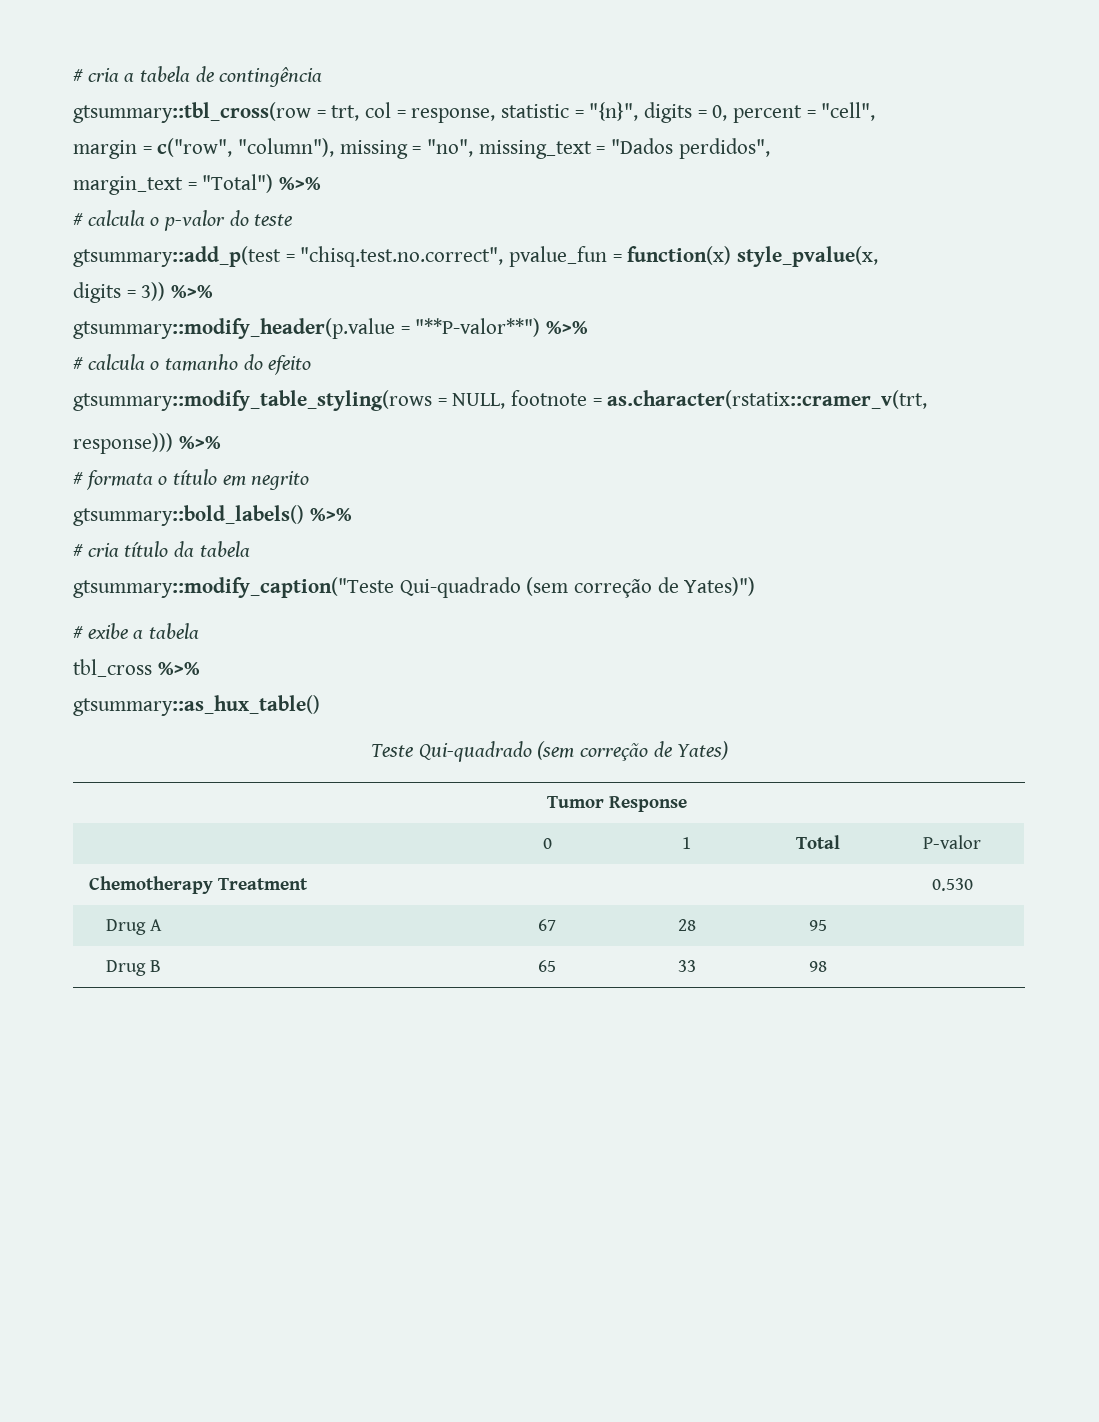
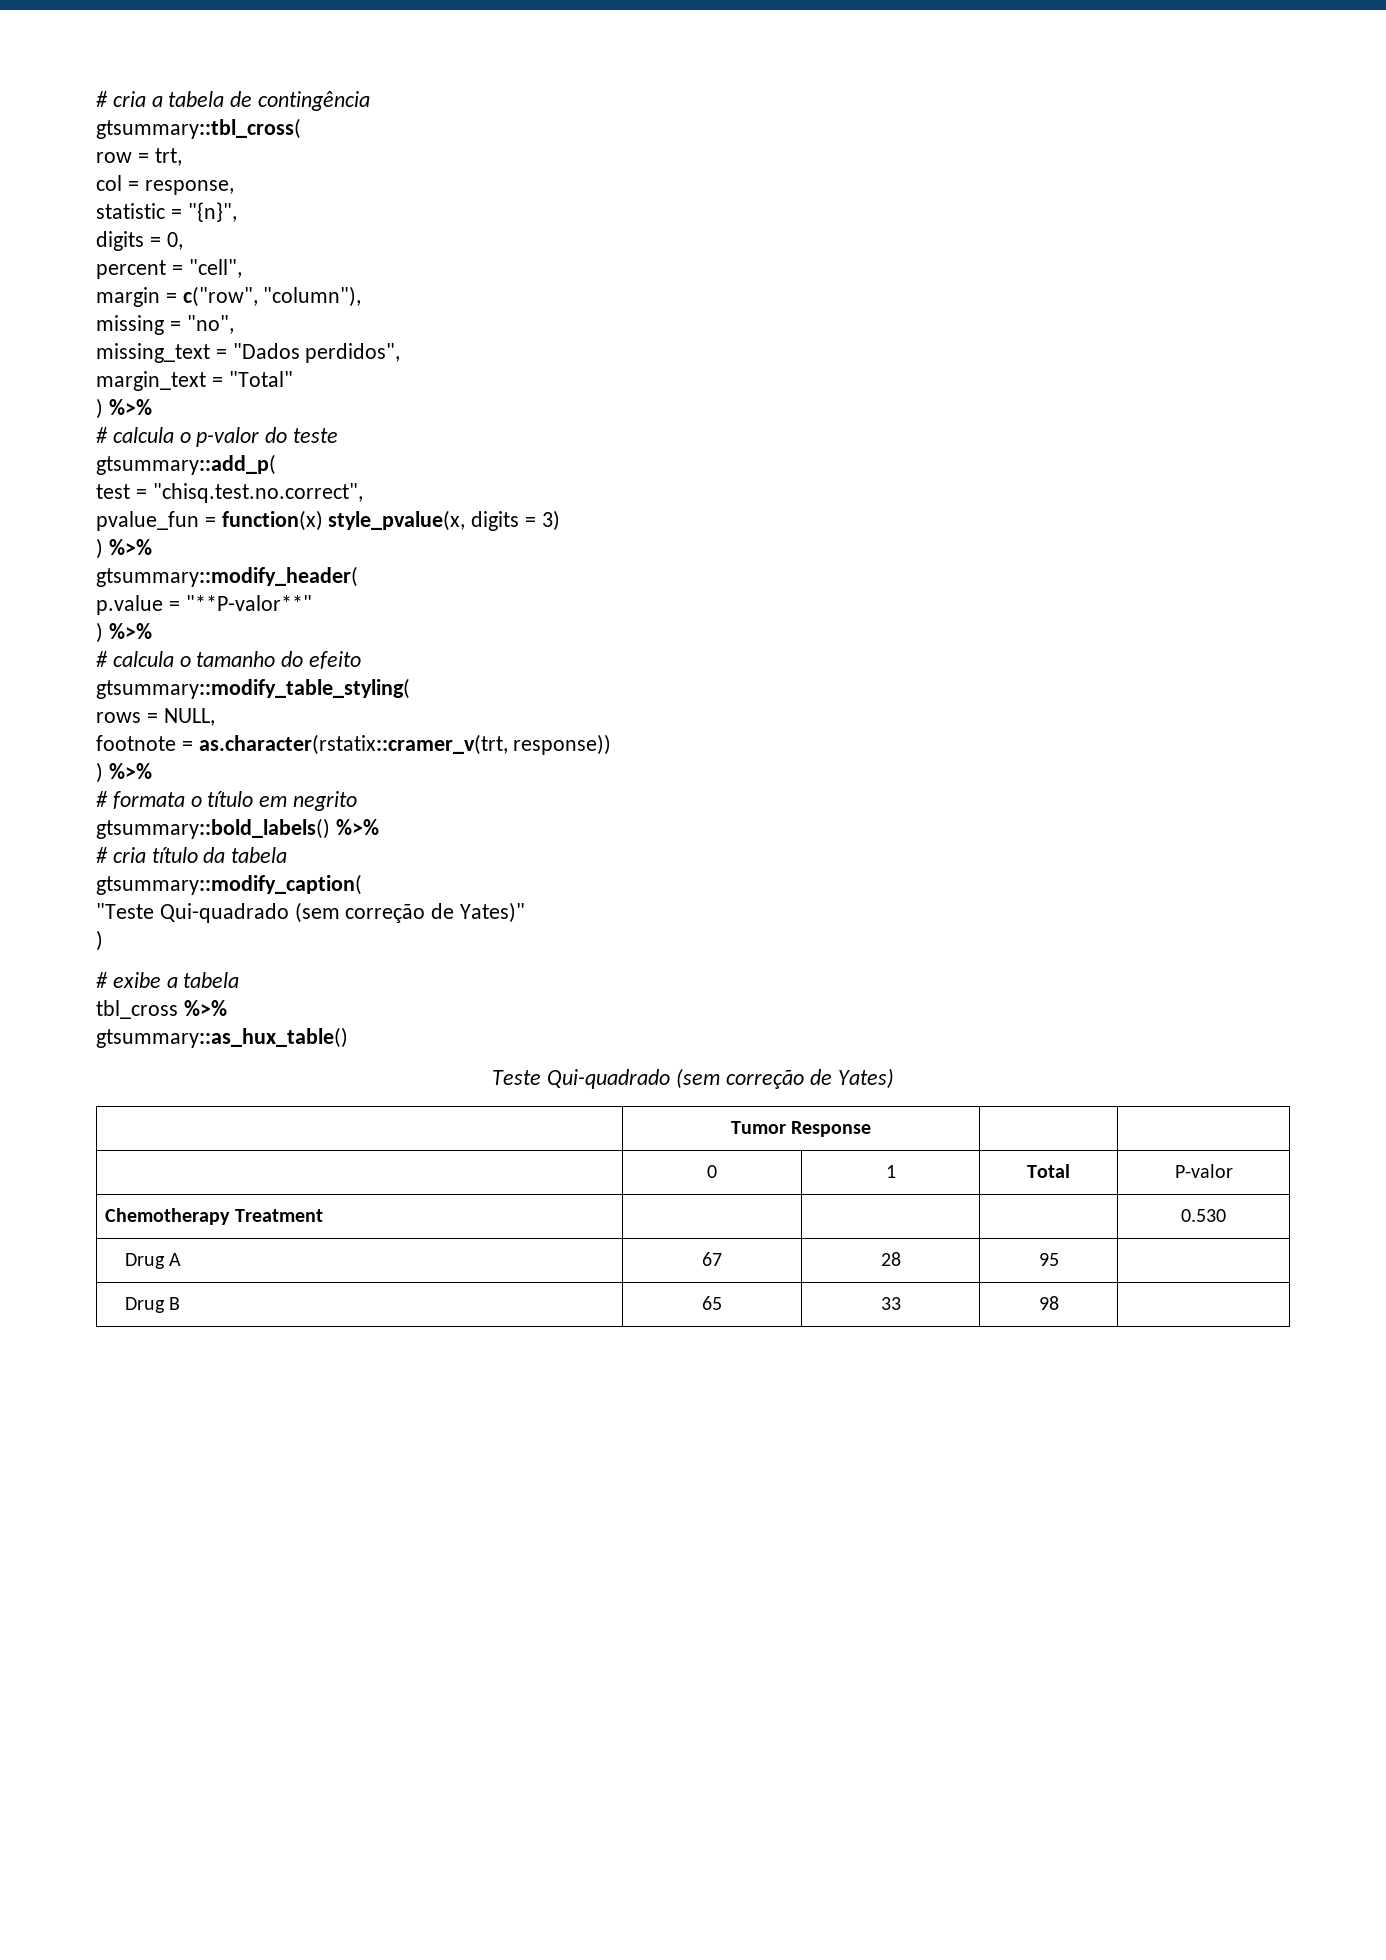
- gtsummary::tbl_cross(row = trt, col = response, statistic = "{n}", digits = 0, percent = "cell",
+ gtsummary::tbl_cross(
+ row = trt,
+ col = response,
+ statistic = "{n}",
+ digits = 0,
+ percent = "cell",
- margin = c("row", "column"), missing = "no", missing_text = "Dados perdidos",
+ margin = c("row", "column"),
+ missing = "no",
+ missing_text = "Dados perdidos",
- margin_text = "Total") %>%
+ margin_text = "Total"
+ ) %>%
- gtsummary::add_p(test = "chisq.test.no.correct", pvalue_fun = function(x) style_pvalue(x,
- digits = 3)) %>%
- gtsummary::modify_header(p.value = "**P-valor**") %>%
+ gtsummary::add_p(
+ test = "chisq.test.no.correct",
+ pvalue_fun = function(x) style_pvalue(x, digits = 3)
+ ) %>%
+ gtsummary::modify_header(
+ p.value = "**P-valor**"
+ ) %>%
- gtsummary::modify_table_styling(rows = NULL, footnote = as.character(rstatix::cramer_v(trt,
- response))) %>%
+ gtsummary::modify_table_styling(
+ rows = NULL,
+ footnote = as.character(rstatix::cramer_v(trt, response))
+ ) %>%
- gtsummary::modify_caption("Teste Qui-quadrado (sem correção de Yates)")
+ gtsummary::modify_caption(
+ "Teste Qui-quadrado (sem correção de Yates)"
+ )

